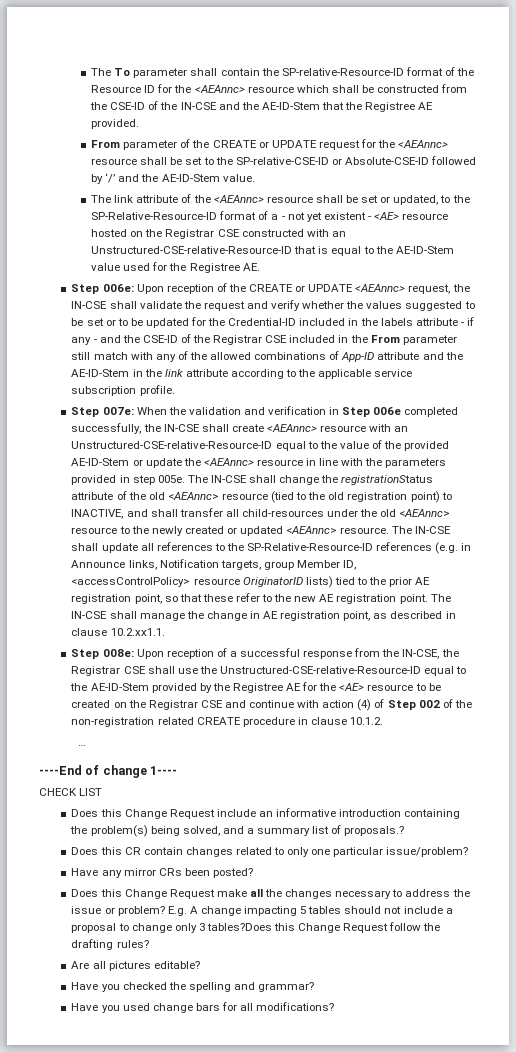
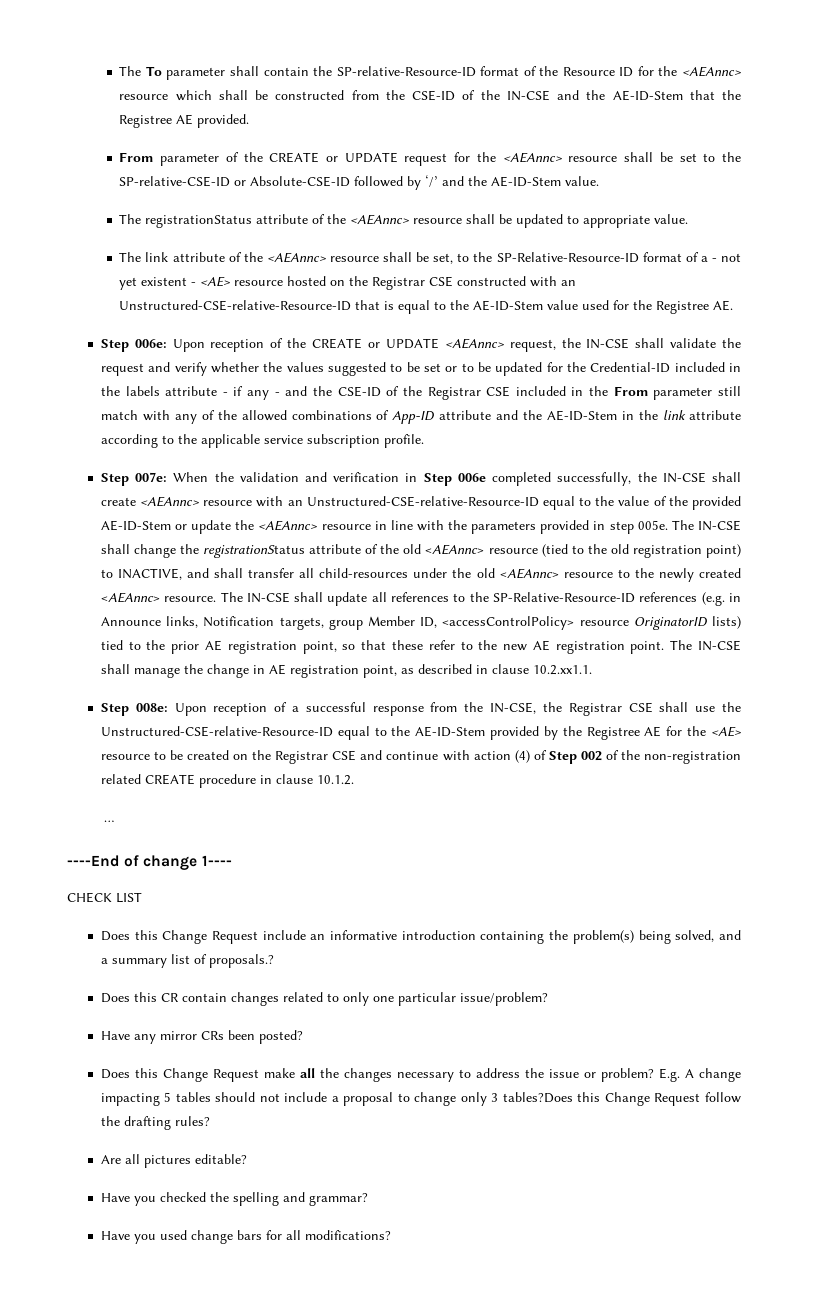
+ The registrationStatus attribute of the <AEAnnc> resource shall be updated to appropriate value.
- The link attribute of the <AEAnnc> resource shall be set or updated, to the SP-Relative-Resource-ID format of a - not yet existent - <AE> resource hosted on the Registrar CSE constructed with an Unstructured-CSE-relative-Resource-ID that is equal to the AE-ID-Stem value used for the Registree AE.
+ The link attribute of the <AEAnnc> resource shall be set, to the SP-Relative-Resource-ID format of a - not yet existent - <AE> resource hosted on the Registrar CSE constructed with an Unstructured-CSE-relative-Resource-ID that is equal to the AE-ID-Stem value used for the Registree AE.
- The IN-CSE shall change the registrationStatus attribute of the old <AEAnnc> resource (tied to the old registration point) to INACTIVE, and shall transfer all child-resources under the old <AEAnnc> resource to the newly created or updated <AEAnnc> resource.
+ The IN-CSE shall change the registrationStatus attribute of the old <AEAnnc> resource (tied to the old registration point) to INACTIVE, and shall transfer all child-resources under the old <AEAnnc> resource to the newly created <AEAnnc> resource.

